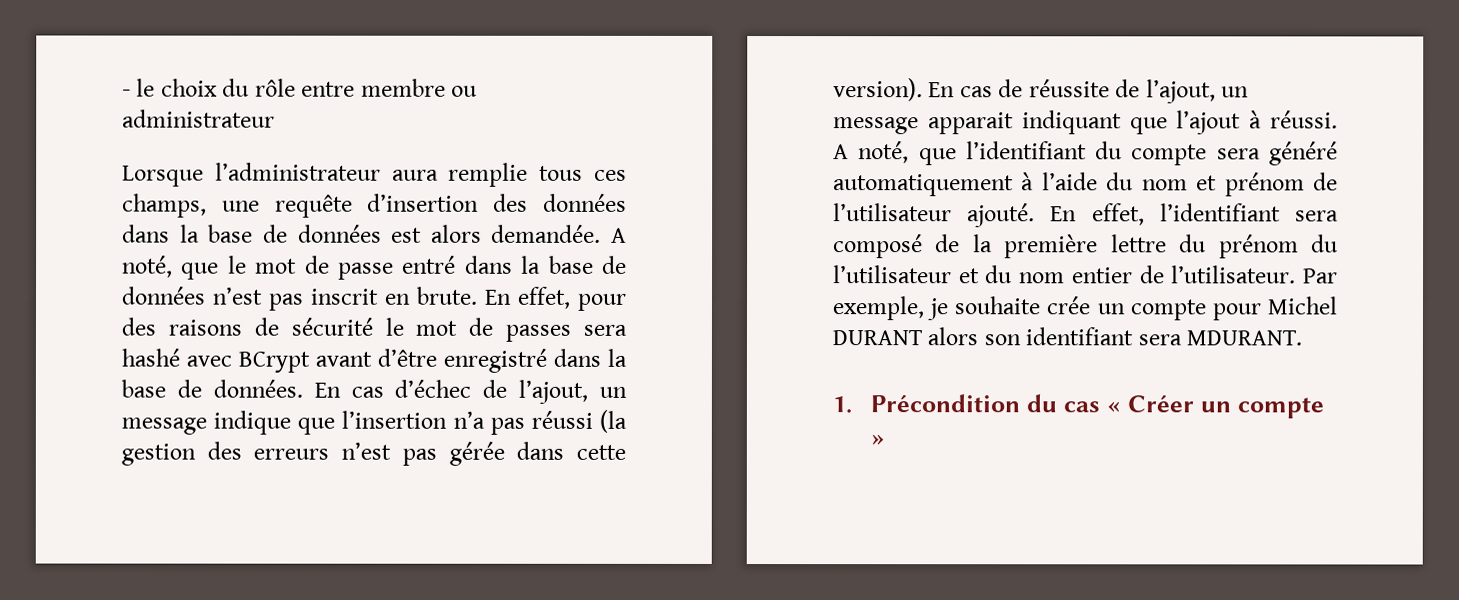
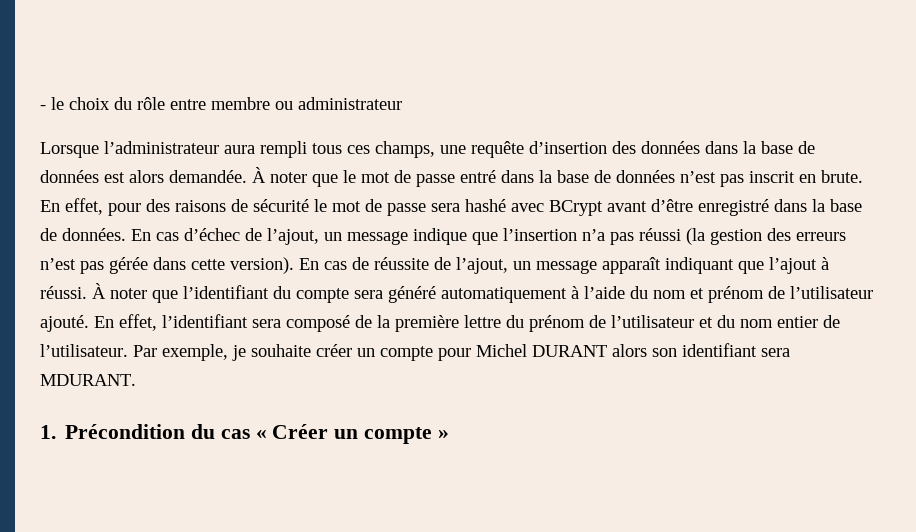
- Lorsque l’administrateur aura remplie tous ces champs, une requête d’insertion des données dans la base de données est alors demandée.
+ Lorsque l’administrateur aura rempli tous ces champs, une requête d’insertion des données dans la base de données est alors demandée.
- A noté, que le mot de passe entré dans la base de données n’est pas inscrit en brute.
+ À noter que le mot de passe entré dans la base de données n’est pas inscrit en brute.
- En effet, pour des raisons de sécurité le mot de passes sera hashé avec BCrypt avant d’être enregistré dans la base de données.
+ En effet, pour des raisons de sécurité le mot de passe sera hashé avec BCrypt avant d’être enregistré dans la base de données.
- En cas de réussite de l’ajout, un message apparait indiquant que l’ajout à réussi.
+ En cas de réussite de l’ajout, un message apparaît indiquant que l’ajout à réussi.
- A noté, que l’identifiant du compte sera généré automatiquement à l’aide du nom et prénom de l’utilisateur ajouté.
+ À noter que l’identifiant du compte sera généré automatiquement à l’aide du nom et prénom de l’utilisateur ajouté.
- En effet, l’identifiant sera composé de la première lettre du prénom du l’utilisateur et du nom entier de l’utilisateur.
+ En effet, l’identifiant sera composé de la première lettre du prénom de l’utilisateur et du nom entier de l’utilisateur.
- Par exemple, je souhaite crée un compte pour Michel DURANT alors son identifiant sera MDURANT.
+ Par exemple, je souhaite créer un compte pour Michel DURANT alors son identifiant sera MDURANT.

